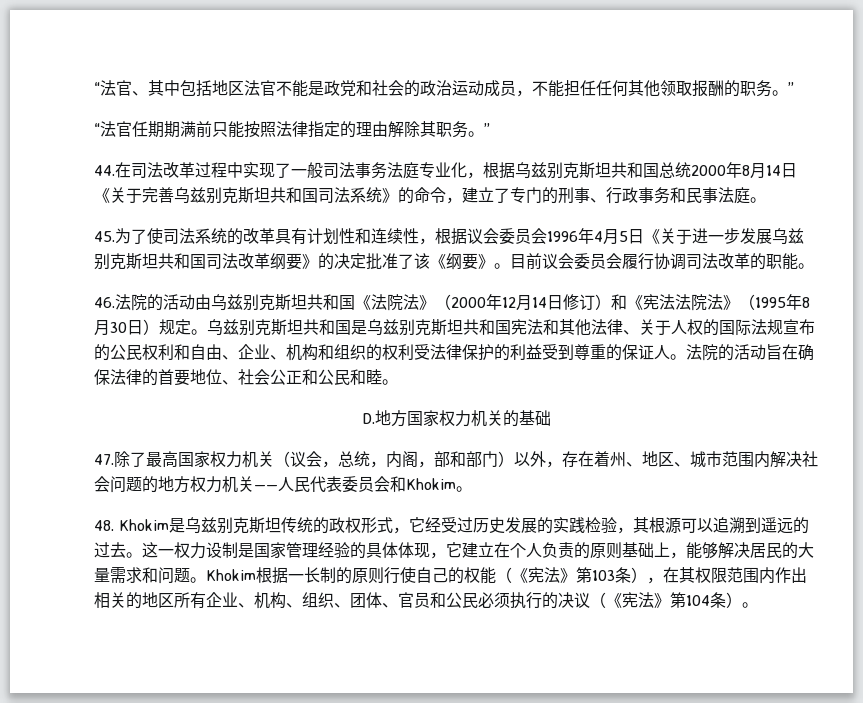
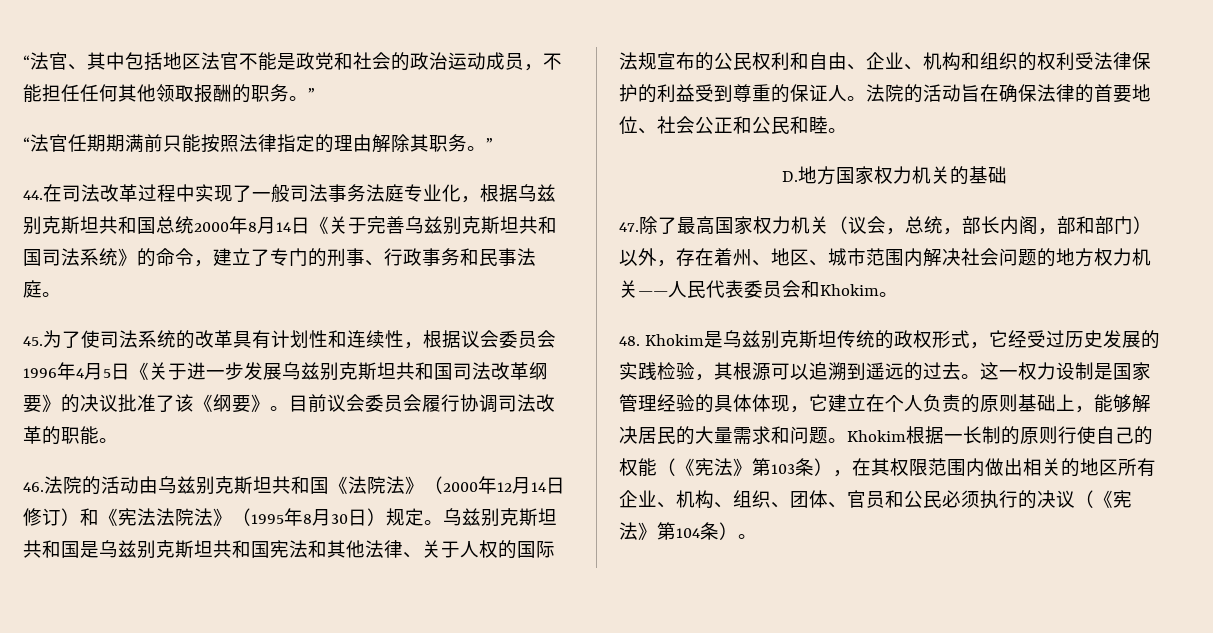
- 45.为了使司法系统的改革具有计划性和连续性，根据议会委员会1996年4月5日《关于进一步发展乌兹别克斯坦共和国司法改革纲要》的决定批准了该《纲要》。
+ 45.为了使司法系统的改革具有计划性和连续性，根据议会委员会1996年4月5日《关于进一步发展乌兹别克斯坦共和国司法改革纲要》的决议批准了该《纲要》。
- 47.除了最高国家权力机关（议会，总统，内阁，部和部门）以外，存在着州、地区、城市范围内解决社会问题的地方权力机关——人民代表委员会和Khokim。
+ 47.除了最高国家权力机关（议会，总统，部长内阁，部和部门）以外，存在着州、地区、城市范围内解决社会问题的地方权力机关——人民代表委员会和Khokim。
- Khokim根据一长制的原则行使自己的权能（《宪法》第103条），在其权限范围内作出相关的地区所有企业、机构、组织、团体、官员和公民必须执行的决议（《宪法》第104条）。
+ Khokim根据一长制的原则行使自己的权能（《宪法》第103条），在其权限范围内做出相关的地区所有企业、机构、组织、团体、官员和公民必须执行的决议（《宪法》第104条）。

